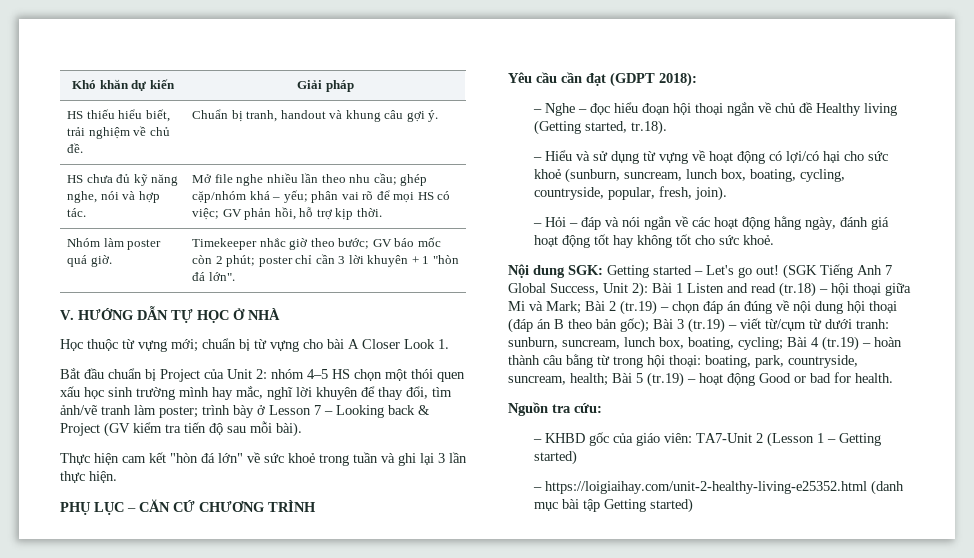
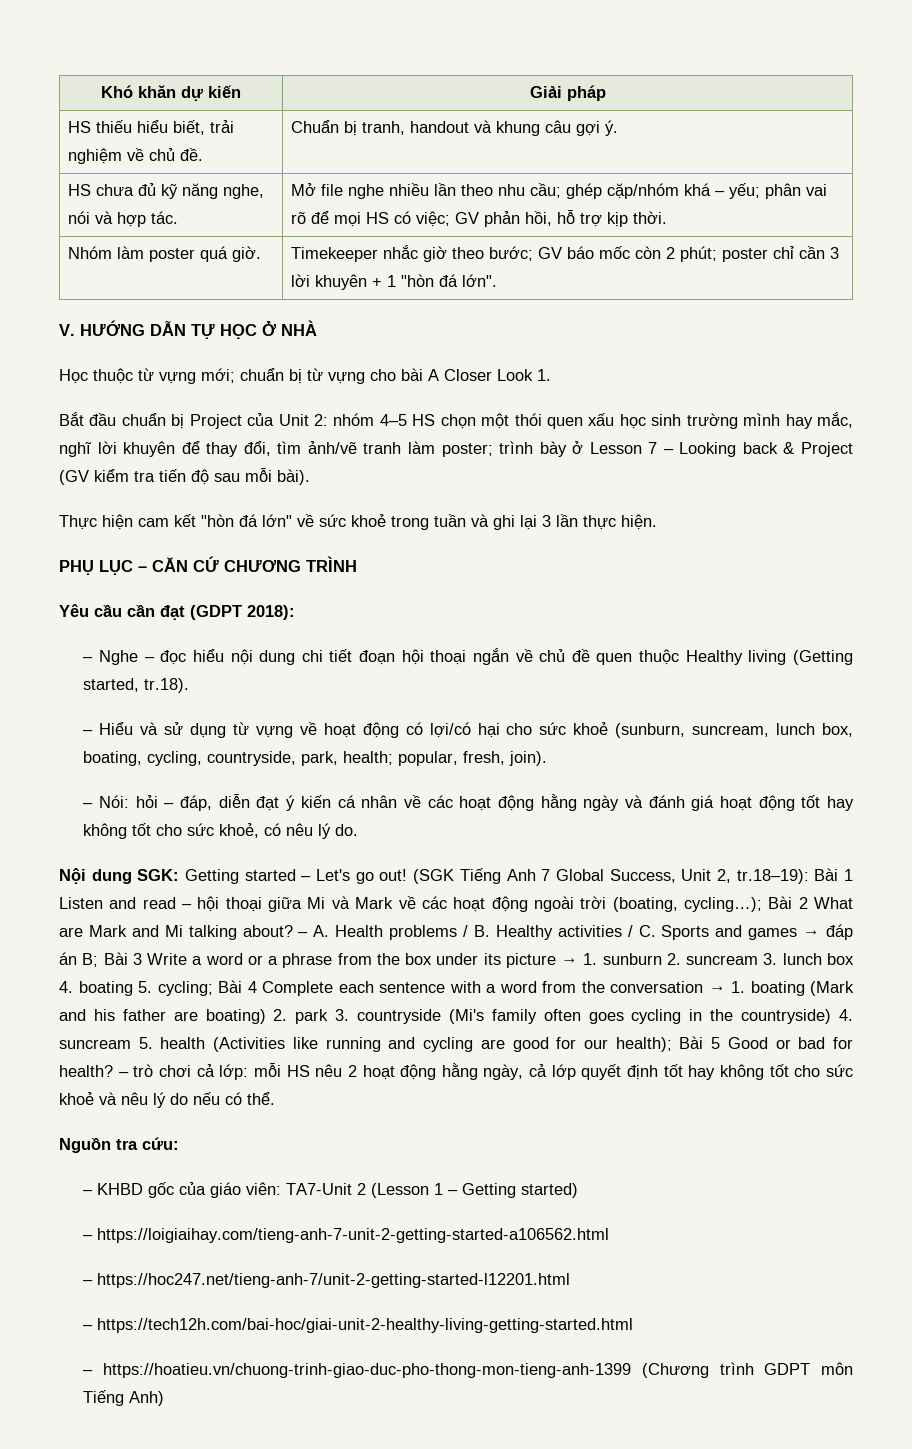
- – Nghe – đọc hiểu đoạn hội thoại ngắn về chủ đề Healthy living (Getting started, tr.18).
+ – Nghe – đọc hiểu nội dung chi tiết đoạn hội thoại ngắn về chủ đề quen thuộc Healthy living (Getting started, tr.18).
- – Hiểu và sử dụng từ vựng về hoạt động có lợi/có hại cho sức khoẻ (sunburn, suncream, lunch box, boating, cycling, countryside, popular, fresh, join).
+ – Hiểu và sử dụng từ vựng về hoạt động có lợi/có hại cho sức khoẻ (sunburn, suncream, lunch box, boating, cycling, countryside, park, health; popular, fresh, join).
- – Hỏi – đáp và nói ngắn về các hoạt động hằng ngày, đánh giá hoạt động tốt hay không tốt cho sức khoẻ.
+ – Nói: hỏi – đáp, diễn đạt ý kiến cá nhân về các hoạt động hằng ngày và đánh giá hoạt động tốt hay không tốt cho sức khoẻ, có nêu lý do.
- (SGK Tiếng Anh 7 Global Success, Unit 2): Bài 1 Listen and read (tr.18) – hội thoại giữa Mi và Mark; Bài 2 (tr.19) – chọn đáp án đúng về nội dung hội thoại (đáp án B theo bản gốc); Bài 3 (tr.19) – viết từ/cụm từ dưới tranh: sunburn, suncream, lunch box, boating, cycling; Bài 4 (tr.19) – hoàn thành câu bằng từ trong hội thoại: boating, park, countryside, suncream, health; Bài 5 (tr.19) – hoạt động Good or bad for health.
+ (SGK Tiếng Anh 7 Global Success, Unit 2, tr.18–19): Bài 1 Listen and read – hội thoại giữa Mi và Mark về các hoạt động ngoài trời (boating, cycling…); Bài 2 What are Mark and Mi talking about? – A. Health problems / B. Healthy activities / C. Sports and games → đáp án B; Bài 3 Write a word or a phrase from the box under its picture → 1. sunburn 2. suncream 3. lunch box 4. boating 5. cycling; Bài 4 Complete each sentence with a word from the conversation → 1. boating (Mark and his father are boating) 2. park 3. countryside (Mi's family often goes cycling in the countryside) 4. suncream 5. health (Activities like running and cycling are good for our health); Bài 5 Good or bad for health? – trò chơi cả lớp: mỗi HS nêu 2 hoạt động hằng ngày, cả lớp quyết định tốt hay không tốt cho sức khoẻ và nêu lý do nếu có thể.
- – https://loigiaihay.com/unit-2-healthy-living-e25352.html (danh mục bài tập Getting started)
+ – https://loigiaihay.com/tieng-anh-7-unit-2-getting-started-a106562.html
+ – https://hoc247.net/tieng-anh-7/unit-2-getting-started-l12201.html
+ – https://tech12h.com/bai-hoc/giai-unit-2-healthy-living-getting-started.html
+ – https://hoatieu.vn/chuong-trinh-giao-duc-pho-thong-mon-tieng-anh-1399 (Chương trình GDPT môn Tiếng Anh)

